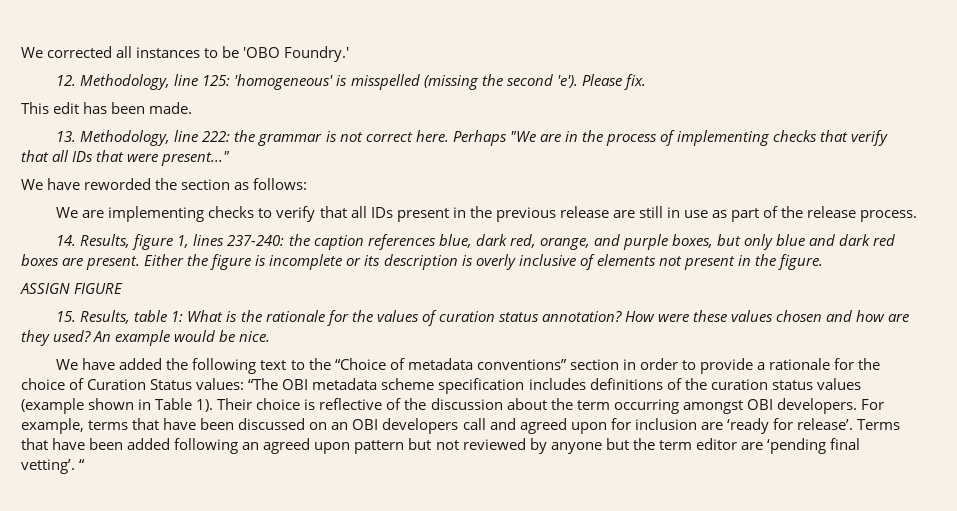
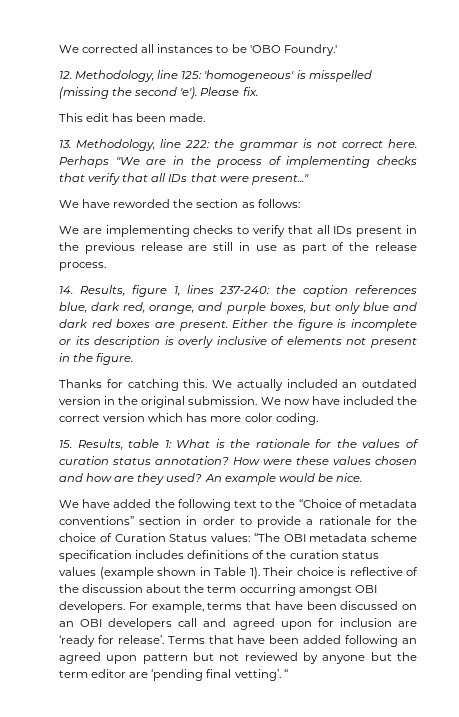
- ASSIGN FIGURE
+ Thanks for catching this. We actually included an outdated version in the original submission. We now have included the correct version which has more color coding.

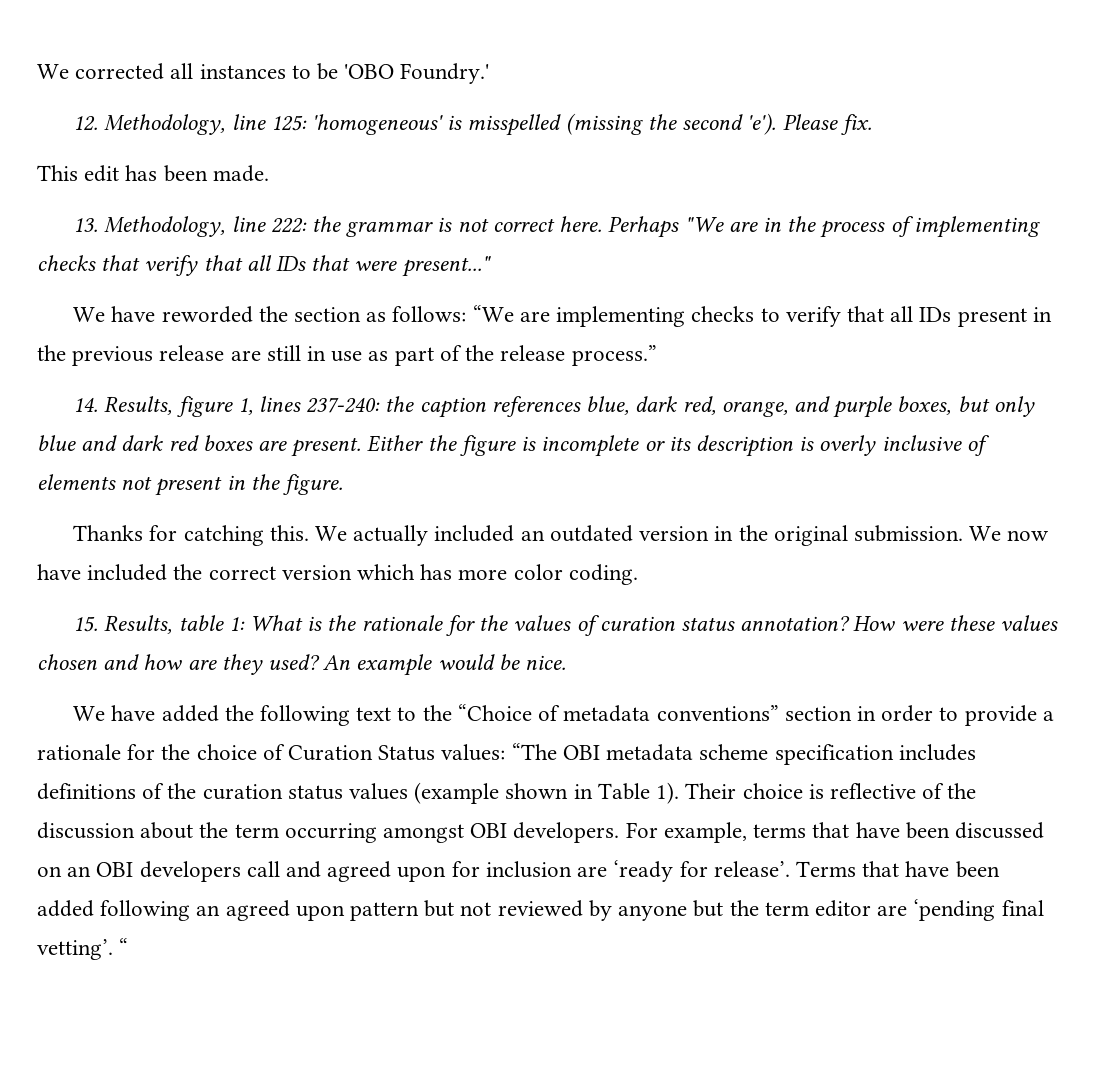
- We have reworded the section as follows:
- We are implementing checks to verify that all IDs present in the previous release are still in use as part of the release process.
+ We have reworded the section as follows: “We are implementing checks to verify that all IDs present in the previous release are still in use as part of the release process.”

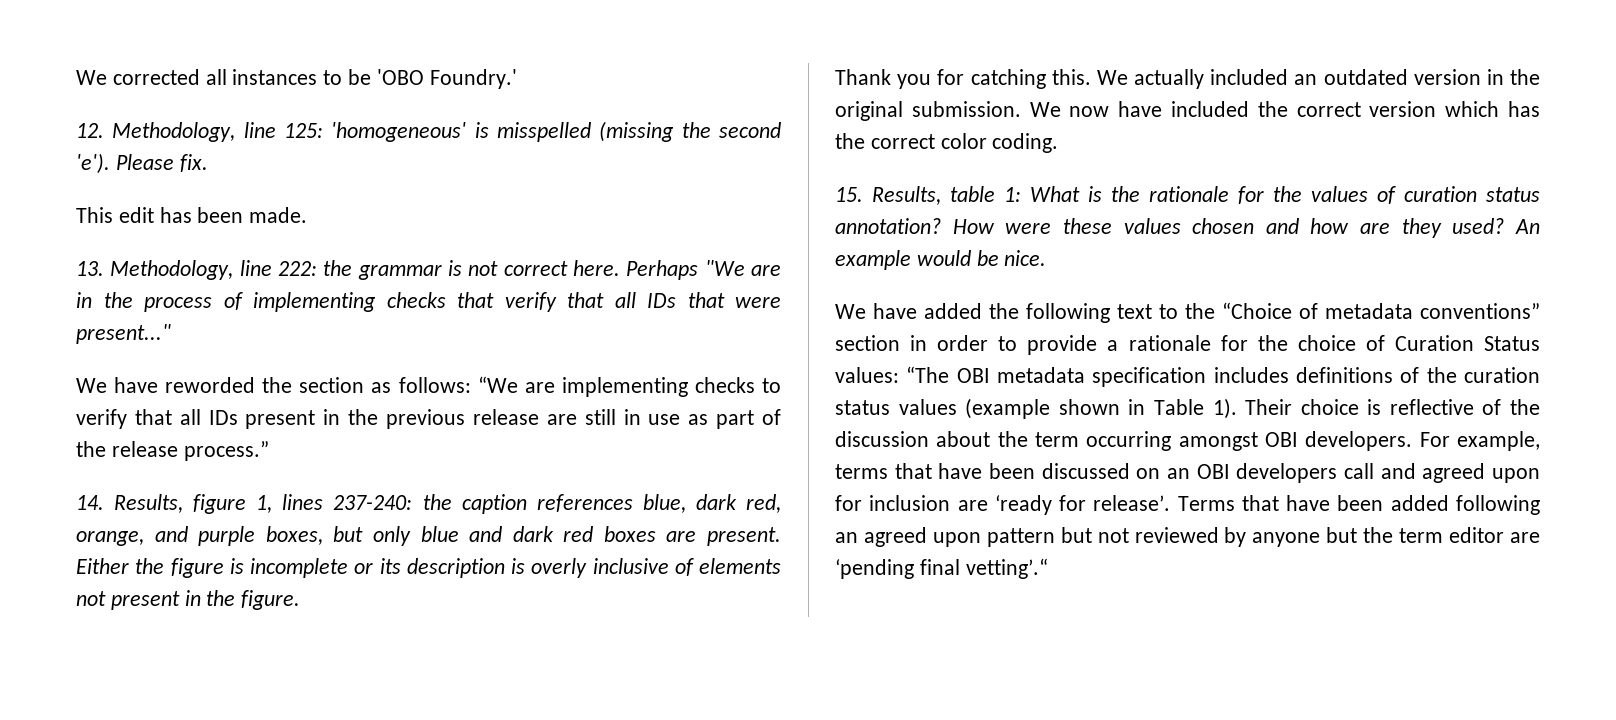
- Thanks for catching this.
+ Thank you for catching this.
- We now have included the correct version which has more color coding.
+ We now have included the correct version which has the correct color coding.
- We have added the following text to the “Choice of metadata conventions” section in order to provide a rationale for the choice of Curation Status values: “The OBI metadata scheme specification includes definitions of the curation status values (example shown in Table 1).
+ We have added the following text to the “Choice of metadata conventions” section in order to provide a rationale for the choice of Curation Status values: “The OBI metadata specification includes definitions of the curation status values (example shown in Table 1).
- Terms that have been added following an agreed upon pattern but not reviewed by anyone but the term editor are ‘pending final vetting’. “
+ Terms that have been added following an agreed upon pattern but not reviewed by anyone but the term editor are ‘pending final vetting’.“

